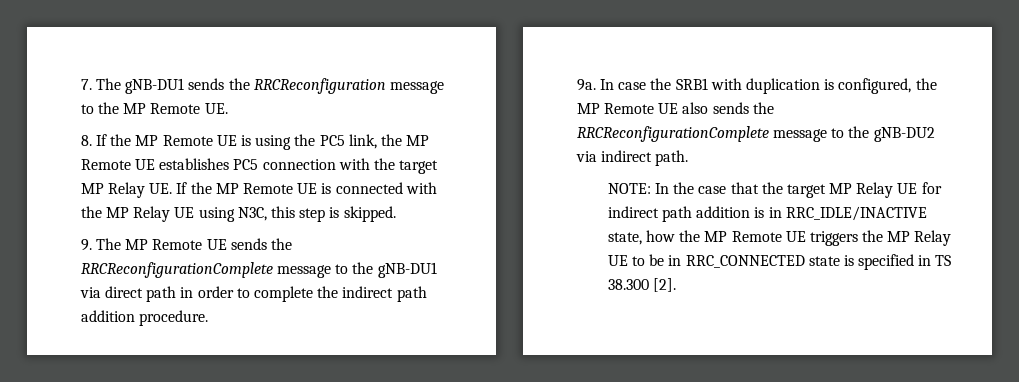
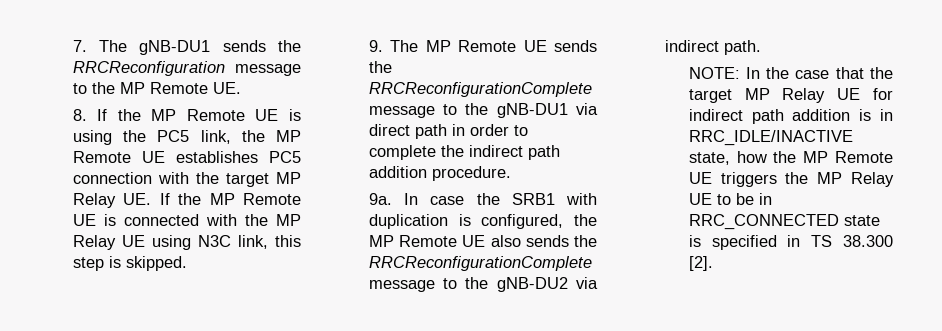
- 8. If the MP Remote UE is using the PC5 link, the MP Remote UE establishes PC5 connection with the target MP Relay UE. If the MP Remote UE is connected with the MP Relay UE using N3C, this step is skipped.
+ 8. If the MP Remote UE is using the PC5 link, the MP Remote UE establishes PC5 connection with the target MP Relay UE. If the MP Remote UE is connected with the MP Relay UE using N3C link, this step is skipped.

